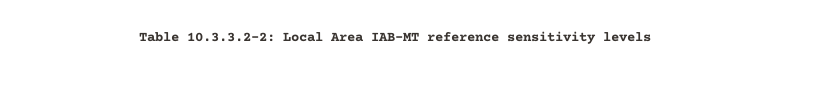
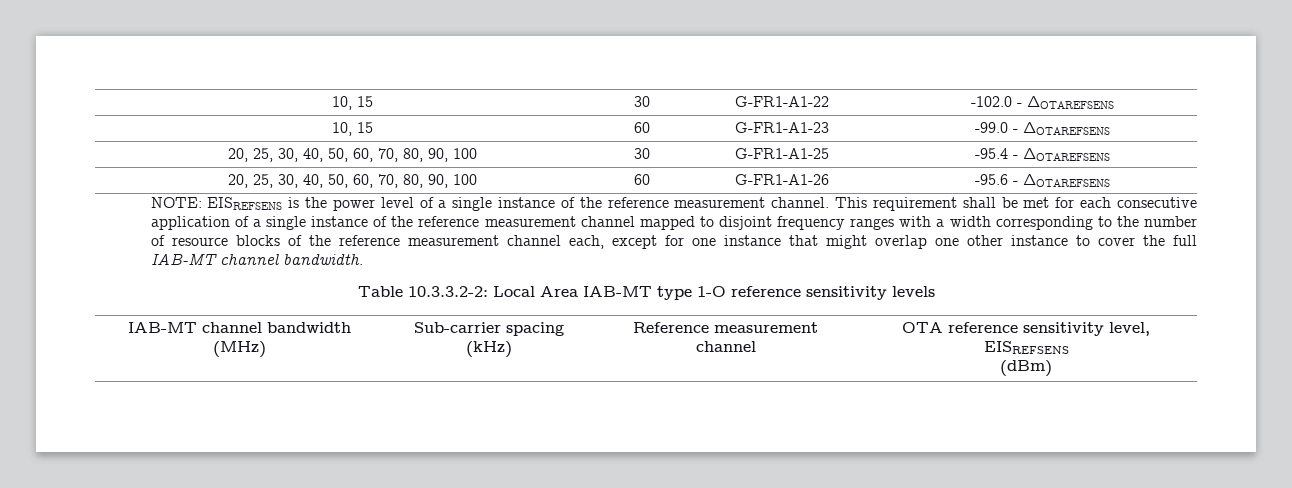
+ 10, 15 | 30 | G-FR1-A1-22 | -102.0 - ΔOTAREFSENS
+ 10, 15 | 60 | G-FR1-A1-23 | -99.0 - ΔOTAREFSENS
+ 20, 25, 30, 40, 50, 60, 70, 80, 90, 100 | 30 | G-FR1-A1-25 | -95.4 - ΔOTAREFSENS
+ 20, 25, 30, 40, 50, 60, 70, 80, 90, 100 | 60 | G-FR1-A1-26 | -95.6 - ΔOTAREFSENS
+ NOTE: EISREFSENS is the power level of a single instance of the reference measurement channel. This requirement shall be met for each consecutive application of a single instance of the reference measurement channel mapped to disjoint frequency ranges with a width corresponding to the number of resource blocks of the reference measurement channel each, except for one instance that might overlap one other instance to cover the full IAB-MT channel bandwidth.
- Table 10.3.3.2-2: Local Area IAB-MT reference sensitivity levels
+ Table 10.3.3.2-2: Local Area IAB-MT type 1-O reference sensitivity levels
+ IAB-MT channel bandwidth (MHz) | Sub-carrier spacing (kHz) | Reference measurement channel | OTA reference sensitivity level, EISREFSENS
+ (dBm)

